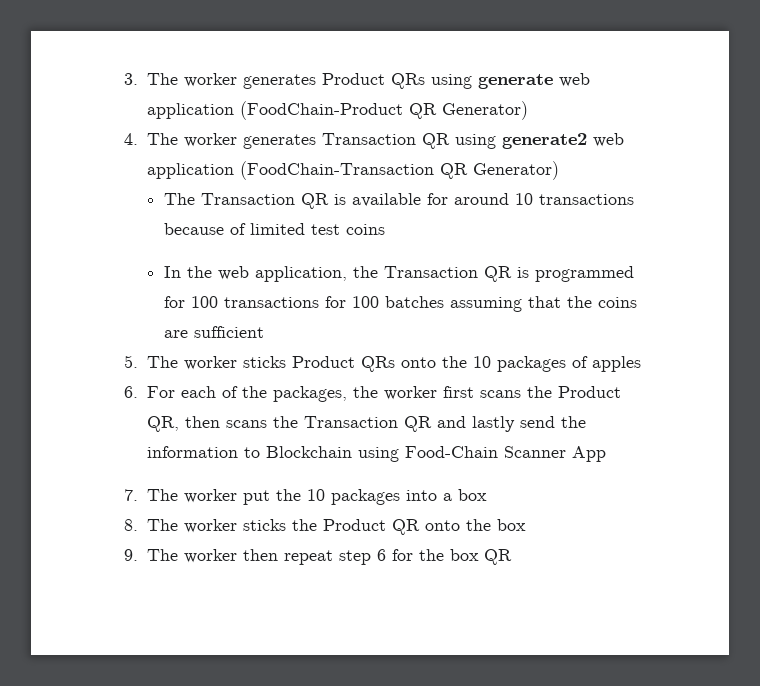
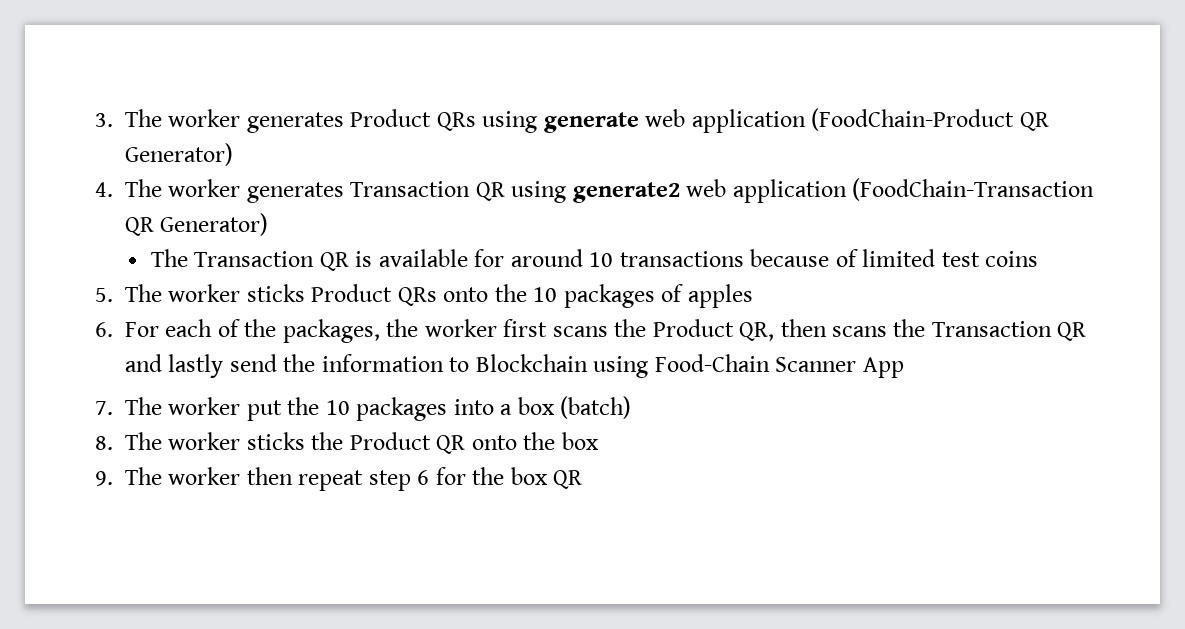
- In the web application, the Transaction QR is programmed for 100 transactions for 100 batches assuming that the coins are sufficient
- 7. The worker put the 10 packages into a box
+ 7. The worker put the 10 packages into a box (batch)

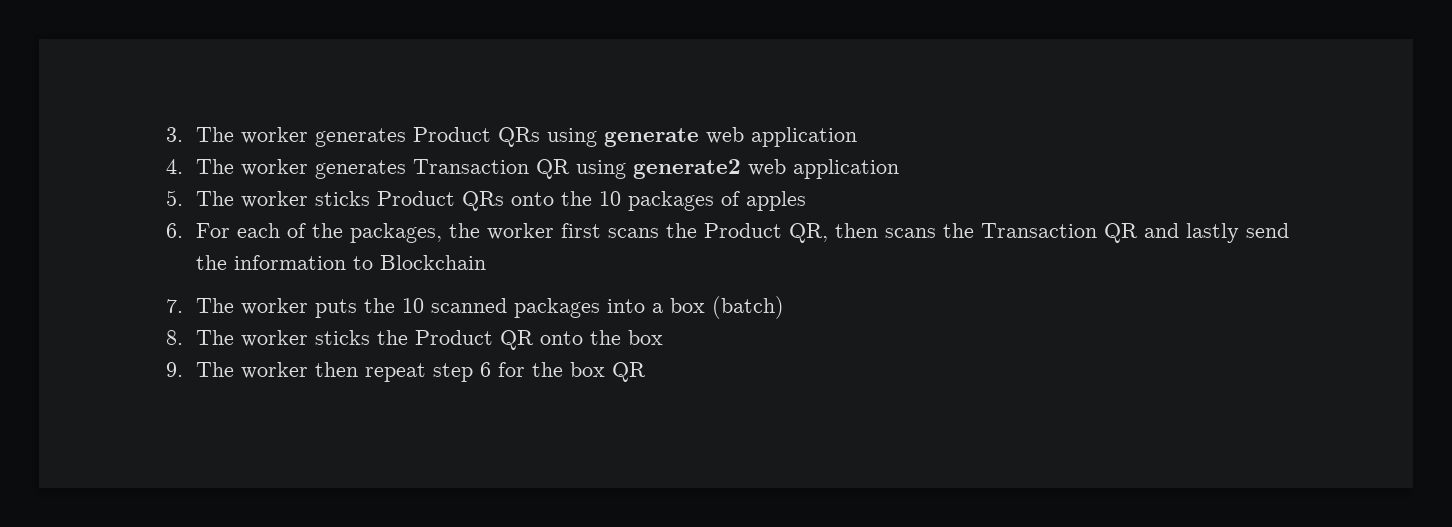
- 3. The worker generates Product QRs using generate web application (FoodChain-Product QR Generator)
+ 3. The worker generates Product QRs using generate web application
- 4. The worker generates Transaction QR using generate2 web application (FoodChain-Transaction QR Generator)
- The Transaction QR is available for around 10 transactions because of limited test coins
+ 4. The worker generates Transaction QR using generate2 web application
- 6. For each of the packages, the worker first scans the Product QR, then scans the Transaction QR and lastly send the information to Blockchain using Food-Chain Scanner App
+ 6. For each of the packages, the worker first scans the Product QR, then scans the Transaction QR and lastly send the information to Blockchain
- 7. The worker put the 10 packages into a box (batch)
+ 7. The worker puts the 10 scanned packages into a box (batch)

